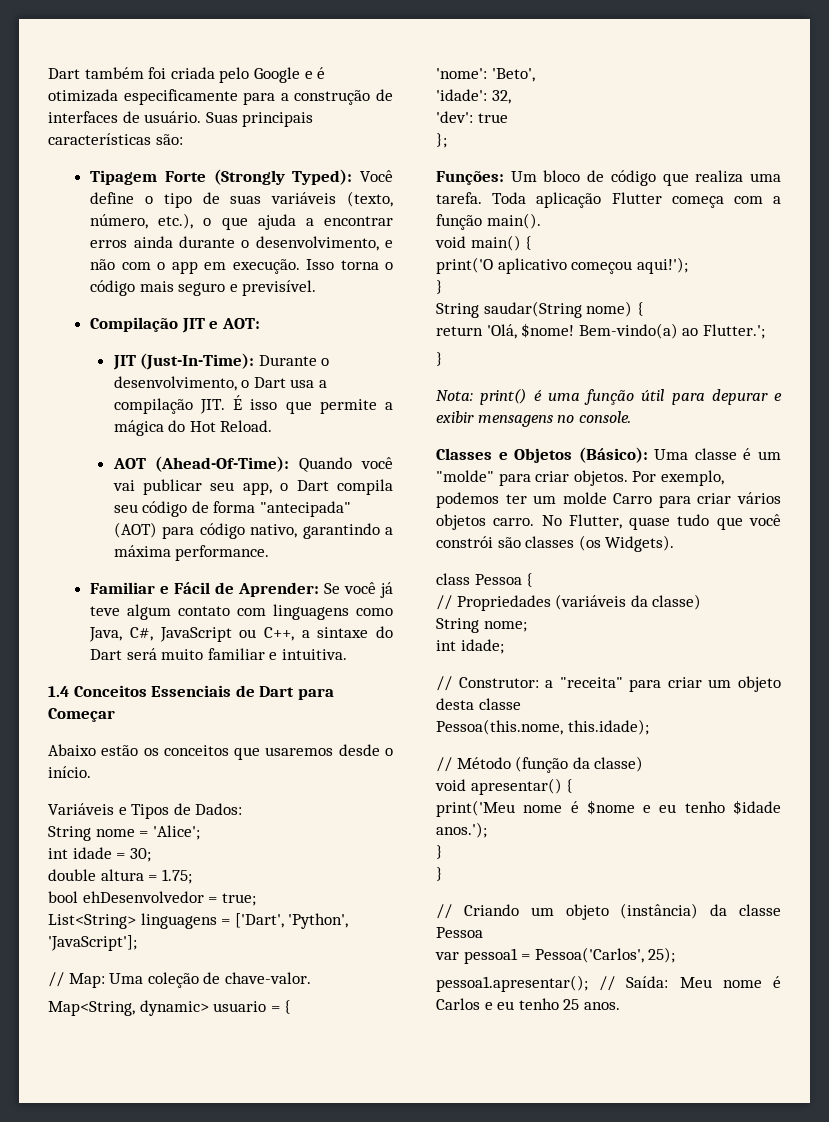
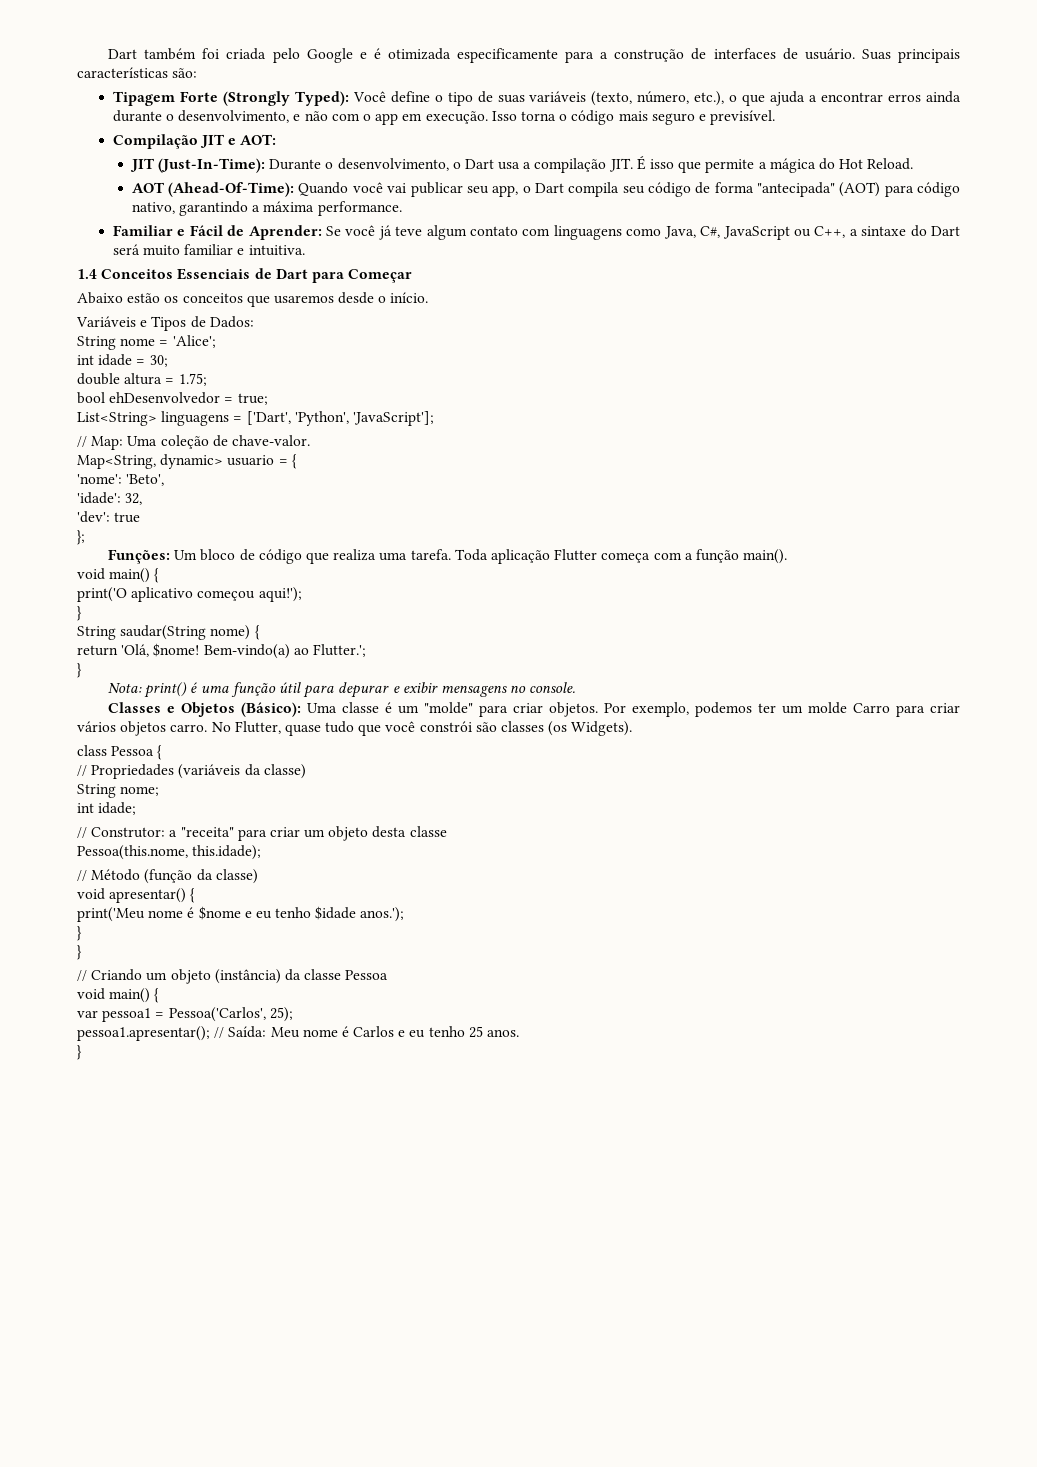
  // Criando um objeto (instância) da classe Pessoa
+ void main() {
  pessoa1.apresentar(); // Saída: Meu nome é Carlos e eu tenho 25 anos.
+ }

